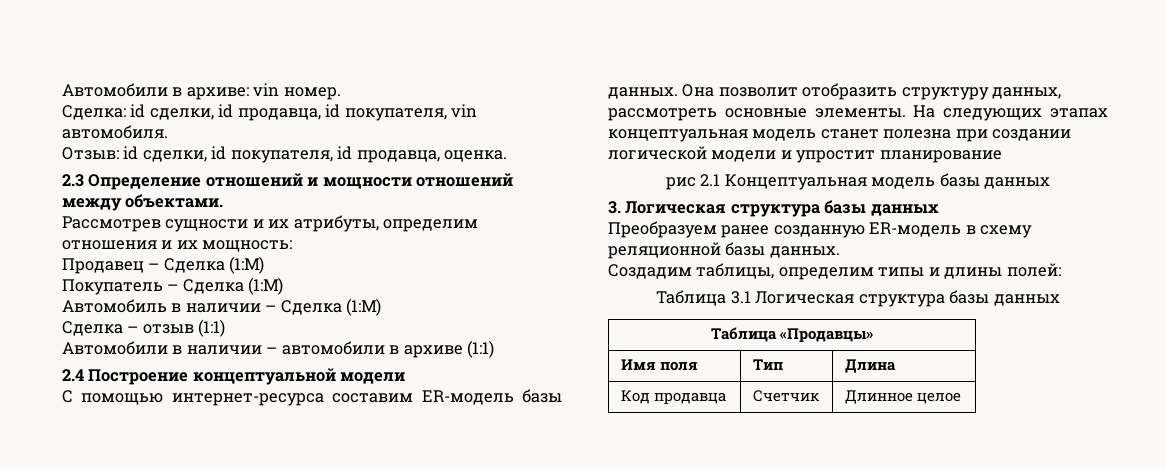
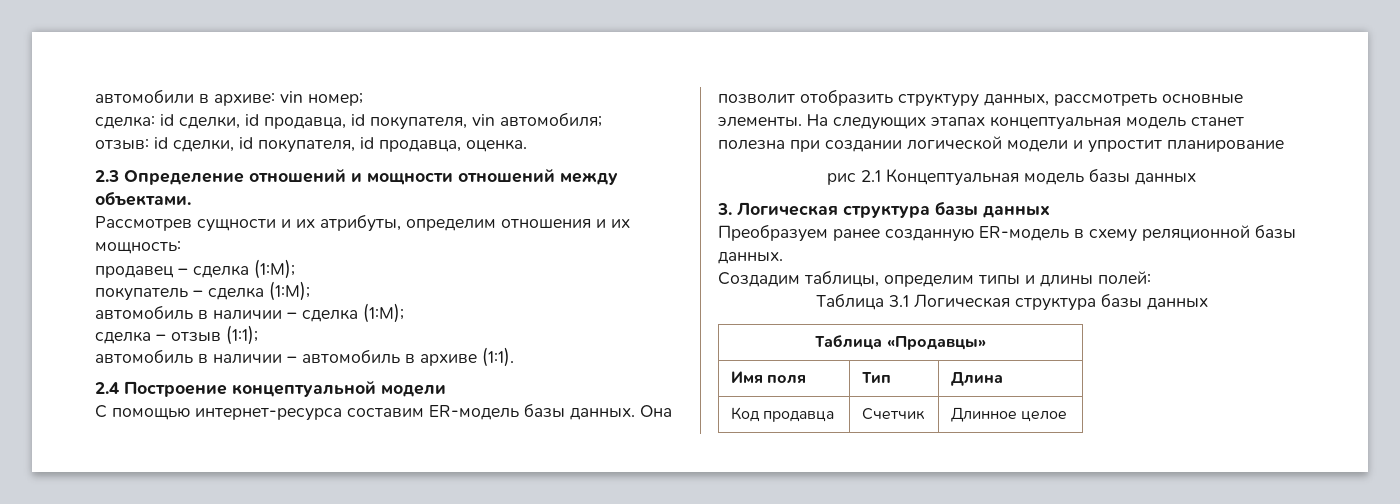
- Автомобили в архиве: vin номер.
- Сделка: id сделки, id продавца, id покупателя, vin автомобиля.
- Отзыв: id сделки, id покупателя, id продавца, оценка.
+ автомобили в архиве: vin номер;
+ сделка: id сделки, id продавца, id покупателя, vin автомобиля;
+ отзыв: id сделки, id покупателя, id продавца, оценка.
- Продавец – Сделка (1:М)
- Покупатель – Сделка (1:М)
- Автомобиль в наличии – Сделка (1:М)
- Сделка – отзыв (1:1)
- Автомобили в наличии – автомобили в архиве (1:1)
+ продавец – сделка (1:М);
+ покупатель – сделка (1:М);
+ автомобиль в наличии – сделка (1:М);
+ сделка – отзыв (1:1);
+ автомобиль в наличии – автомобиль в архиве (1:1).

